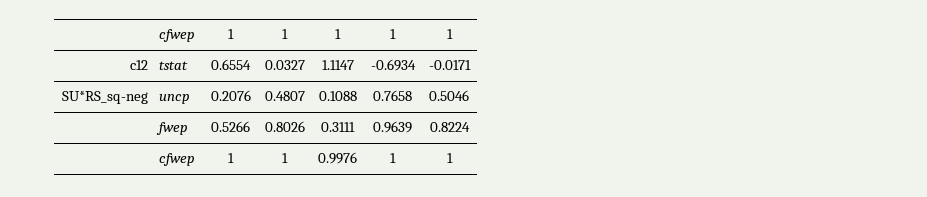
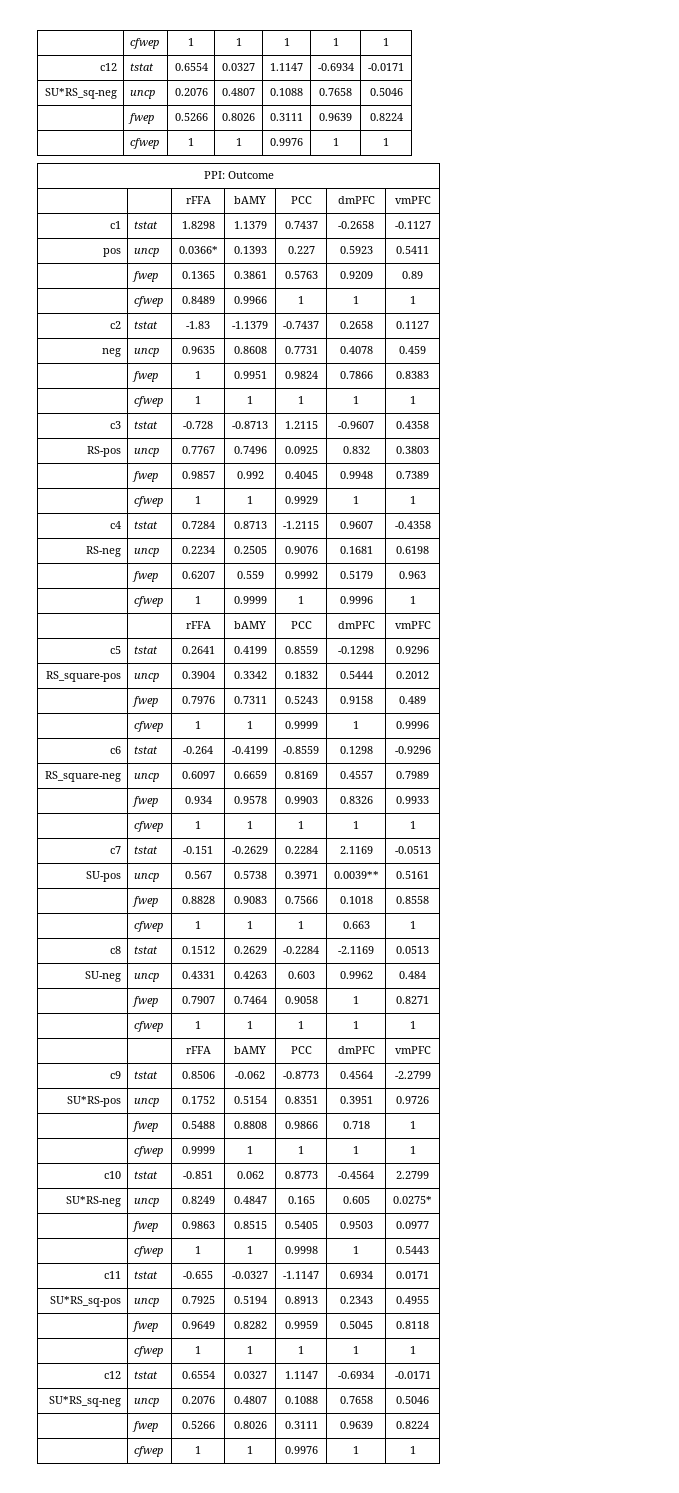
+ PPI: Outcome
+ | | rFFA | bAMY | PCC | dmPFC | vmPFC
+ c1 | tstat | 1.8298 | 1.1379 | 0.7437 | -0.2658 | -0.1127
+ pos | uncp | 0.0366* | 0.1393 | 0.227 | 0.5923 | 0.5411
+ | fwep | 0.1365 | 0.3861 | 0.5763 | 0.9209 | 0.89
+ | cfwep | 0.8489 | 0.9966 | 1 | 1 | 1
+ c2 | tstat | -1.83 | -1.1379 | -0.7437 | 0.2658 | 0.1127
+ neg | uncp | 0.9635 | 0.8608 | 0.7731 | 0.4078 | 0.459
+ | fwep | 1 | 0.9951 | 0.9824 | 0.7866 | 0.8383
+ | cfwep | 1 | 1 | 1 | 1 | 1
+ c3 | tstat | -0.728 | -0.8713 | 1.2115 | -0.9607 | 0.4358
+ RS-pos | uncp | 0.7767 | 0.7496 | 0.0925 | 0.832 | 0.3803
+ | fwep | 0.9857 | 0.992 | 0.4045 | 0.9948 | 0.7389
+ | cfwep | 1 | 1 | 0.9929 | 1 | 1
+ c4 | tstat | 0.7284 | 0.8713 | -1.2115 | 0.9607 | -0.4358
+ RS-neg | uncp | 0.2234 | 0.2505 | 0.9076 | 0.1681 | 0.6198
+ | fwep | 0.6207 | 0.559 | 0.9992 | 0.5179 | 0.963
+ | cfwep | 1 | 0.9999 | 1 | 0.9996 | 1
+ | | rFFA | bAMY | PCC | dmPFC | vmPFC
+ c5 | tstat | 0.2641 | 0.4199 | 0.8559 | -0.1298 | 0.9296
+ RS_square-pos | uncp | 0.3904 | 0.3342 | 0.1832 | 0.5444 | 0.2012
+ | fwep | 0.7976 | 0.7311 | 0.5243 | 0.9158 | 0.489
+ | cfwep | 1 | 1 | 0.9999 | 1 | 0.9996
+ c6 | tstat | -0.264 | -0.4199 | -0.8559 | 0.1298 | -0.9296
+ RS_square-neg | uncp | 0.6097 | 0.6659 | 0.8169 | 0.4557 | 0.7989
+ | fwep | 0.934 | 0.9578 | 0.9903 | 0.8326 | 0.9933
+ | cfwep | 1 | 1 | 1 | 1 | 1
+ c7 | tstat | -0.151 | -0.2629 | 0.2284 | 2.1169 | -0.0513
+ SU-pos | uncp | 0.567 | 0.5738 | 0.3971 | 0.0039** | 0.5161
+ | fwep | 0.8828 | 0.9083 | 0.7566 | 0.1018 | 0.8558
+ | cfwep | 1 | 1 | 1 | 0.663 | 1
+ c8 | tstat | 0.1512 | 0.2629 | -0.2284 | -2.1169 | 0.0513
+ SU-neg | uncp | 0.4331 | 0.4263 | 0.603 | 0.9962 | 0.484
+ | fwep | 0.7907 | 0.7464 | 0.9058 | 1 | 0.8271
+ | cfwep | 1 | 1 | 1 | 1 | 1
+ | | rFFA | bAMY | PCC | dmPFC | vmPFC
+ c9 | tstat | 0.8506 | -0.062 | -0.8773 | 0.4564 | -2.2799
+ SU*RS-pos | uncp | 0.1752 | 0.5154 | 0.8351 | 0.3951 | 0.9726
+ | fwep | 0.5488 | 0.8808 | 0.9866 | 0.718 | 1
+ | cfwep | 0.9999 | 1 | 1 | 1 | 1
+ c10 | tstat | -0.851 | 0.062 | 0.8773 | -0.4564 | 2.2799
+ SU*RS-neg | uncp | 0.8249 | 0.4847 | 0.165 | 0.605 | 0.0275*
+ | fwep | 0.9863 | 0.8515 | 0.5405 | 0.9503 | 0.0977
+ | cfwep | 1 | 1 | 0.9998 | 1 | 0.5443
+ c11 | tstat | -0.655 | -0.0327 | -1.1147 | 0.6934 | 0.0171
+ SU*RS_sq-pos | uncp | 0.7925 | 0.5194 | 0.8913 | 0.2343 | 0.4955
+ | fwep | 0.9649 | 0.8282 | 0.9959 | 0.5045 | 0.8118
+ | cfwep | 1 | 1 | 1 | 1 | 1
+ c12 | tstat | 0.6554 | 0.0327 | 1.1147 | -0.6934 | -0.0171
+ SU*RS_sq-neg | uncp | 0.2076 | 0.4807 | 0.1088 | 0.7658 | 0.5046
+ | fwep | 0.5266 | 0.8026 | 0.3111 | 0.9639 | 0.8224
+ | cfwep | 1 | 1 | 0.9976 | 1 | 1

